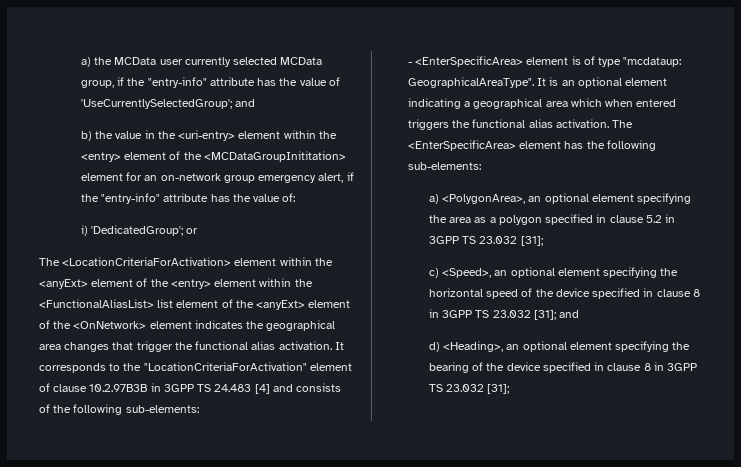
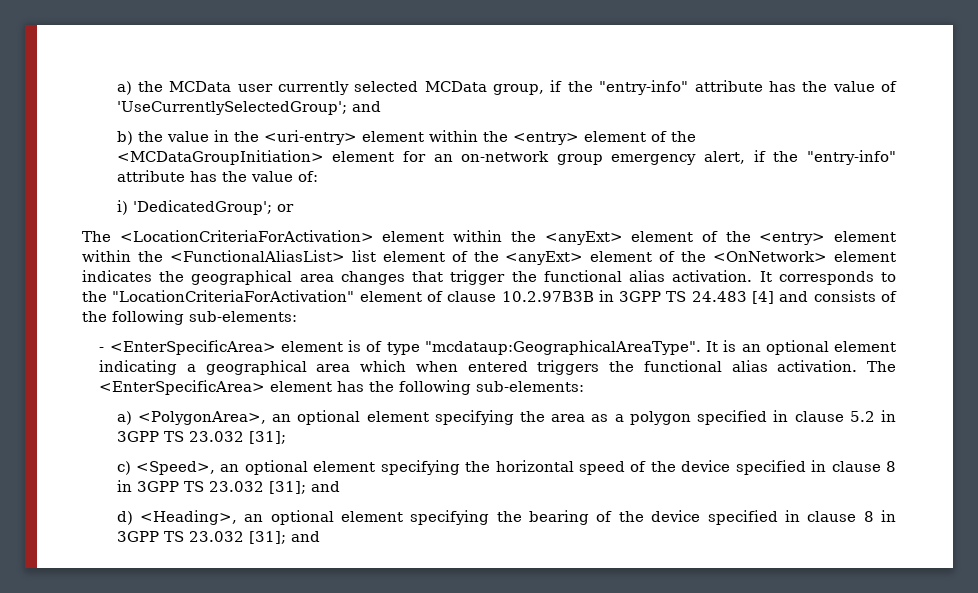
- b) the value in the <uri-entry> element within the <entry> element of the <MCDataGroupInititation> element for an on-network group emergency alert, if the "entry-info" attribute has the value of:
+ b) the value in the <uri-entry> element within the <entry> element of the <MCDataGroupInitiation> element for an on-network group emergency alert, if the "entry-info" attribute has the value of:
- - <EnterSpecificArea> element is of type "mcdataup: GeographicalAreaType".
+ - <EnterSpecificArea> element is of type "mcdataup:GeographicalAreaType".
- d) <Heading>, an optional element specifying the bearing of the device specified in clause 8 in 3GPP TS 23.032 [31];
+ d) <Heading>, an optional element specifying the bearing of the device specified in clause 8 in 3GPP TS 23.032 [31]; and

